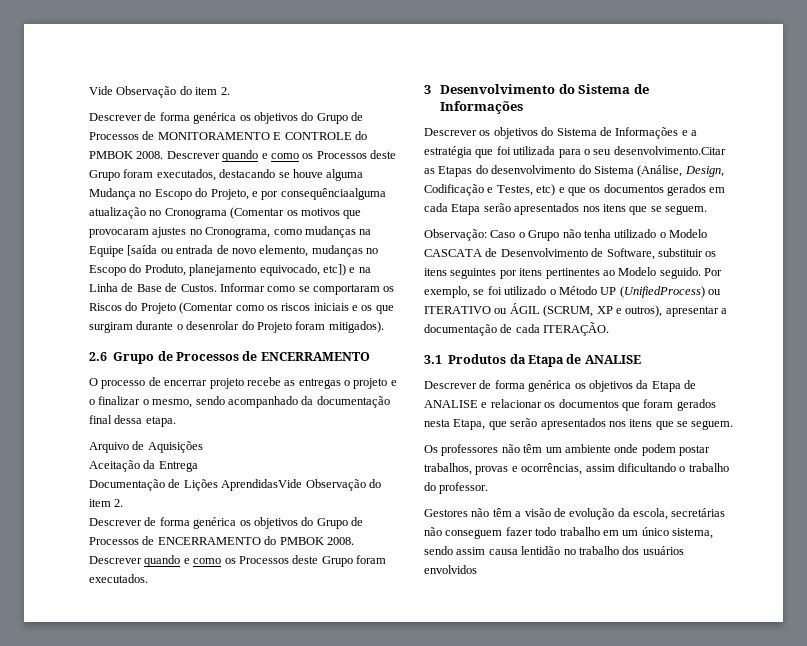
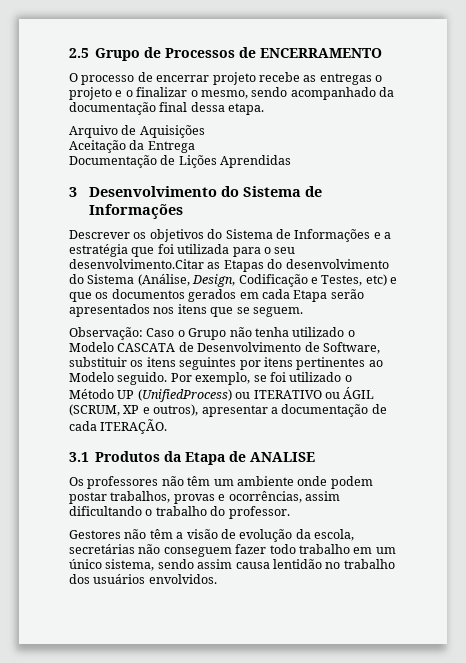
- Vide Observação do item 2.
- Descrever de forma genérica os objetivos do Grupo de Processos de MONITORAMENTO E CONTROLE do PMBOK 2008. Descrever quando e como os Processos deste Grupo foram executados, destacando se houve alguma Mudança no Escopo do Projeto, e por consequênciaalguma atualização no Cronograma (Comentar os motivos que provocaram ajustes no Cronograma, como mudanças na Equipe [saída ou entrada de novo elemento, mudanças no Escopo do Produto, planejamento equivocado, etc]) e na Linha de Base de Custos. Informar como se comportaram os Riscos do Projeto (Comentar como os riscos iniciais e os que surgiram durante o desenrolar do Projeto foram mitigados).
- 2.6 Grupo de Processos de ENCERRAMENTO
+ 2.5 Grupo de Processos de ENCERRAMENTO
- Documentação de Lições AprendidasVide Observação do item 2.
- Descrever de forma genérica os objetivos do Grupo de Processos de ENCERRAMENTO do PMBOK 2008. Descrever quando e como os Processos deste Grupo foram executados.
+ Documentação de Lições Aprendidas
- Descrever de forma genérica os objetivos da Etapa de ANALISE e relacionar os documentos que foram gerados nesta Etapa, que serão apresentados nos itens que se seguem.
- Gestores não têm a visão de evolução da escola, secretárias não conseguem fazer todo trabalho em um único sistema, sendo assim causa lentidão no trabalho dos usuários envolvidos
+ Gestores não têm a visão de evolução da escola, secretárias não conseguem fazer todo trabalho em um único sistema, sendo assim causa lentidão no trabalho dos usuários envolvidos.

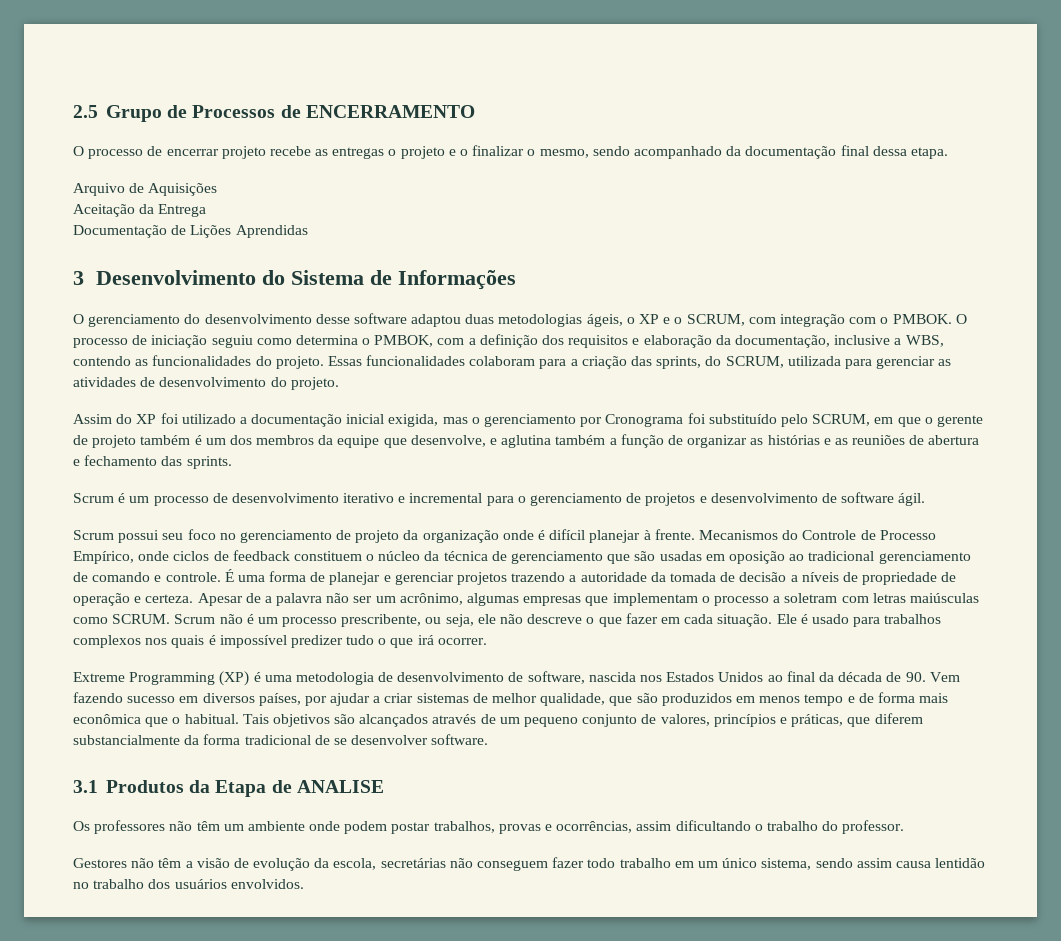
- Descrever os objetivos do Sistema de Informações e a estratégia que foi utilizada para o seu desenvolvimento.Citar as Etapas do desenvolvimento do Sistema (Análise, Design, Codificação e Testes, etc) e que os documentos gerados em cada Etapa serão apresentados nos itens que se seguem.
- Observação: Caso o Grupo não tenha utilizado o Modelo CASCATA de Desenvolvimento de Software, substituir os itens seguintes por itens pertinentes ao Modelo seguido. Por exemplo, se foi utilizado o Método UP (UnifiedProcess) ou ITERATIVO ou ÁGIL (SCRUM, XP e outros), apresentar a documentação de cada ITERAÇÃO.
+ O gerenciamento do desenvolvimento desse software adaptou duas metodologias ágeis, o XP e o SCRUM, com integração com o PMBOK. O processo de iniciação seguiu como determina o PMBOK, com a definição dos requisitos e elaboração da documentação, inclusive a WBS, contendo as funcionalidades do projeto. Essas funcionalidades colaboram para a criação das sprints, do SCRUM, utilizada para gerenciar as atividades de desenvolvimento do projeto.
+ Assim do XP foi utilizado a documentação inicial exigida, mas o gerenciamento por Cronograma foi substituído pelo SCRUM, em que o gerente de projeto também é um dos membros da equipe que desenvolve, e aglutina também a função de organizar as histórias e as reuniões de abertura e fechamento das sprints.
+ Scrum é um processo de desenvolvimento iterativo e incremental para o gerenciamento de projetos e desenvolvimento de software ágil.
+ Scrum possui seu foco no gerenciamento de projeto da organização onde é difícil planejar à frente. Mecanismos do Controle de Processo Empírico, onde ciclos de feedback constituem o núcleo da técnica de gerenciamento que são usadas em oposição ao tradicional gerenciamento de comando e controle. É uma forma de planejar e gerenciar projetos trazendo a autoridade da tomada de decisão a níveis de propriedade de operação e certeza. Apesar de a palavra não ser um acrônimo, algumas empresas que implementam o processo a soletram com letras maiúsculas como SCRUM. Scrum não é um processo prescribente, ou seja, ele não descreve o que fazer em cada situação. Ele é usado para trabalhos complexos nos quais é impossível predizer tudo o que irá ocorrer.
+ Extreme Programming (XP) é uma metodologia de desenvolvimento de software, nascida nos Estados Unidos ao final da década de 90. Vem fazendo sucesso em diversos países, por ajudar a criar sistemas de melhor qualidade, que são produzidos em menos tempo e de forma mais econômica que o habitual. Tais objetivos são alcançados através de um pequeno conjunto de valores, princípios e práticas, que diferem substancialmente da forma tradicional de se desenvolver software.

